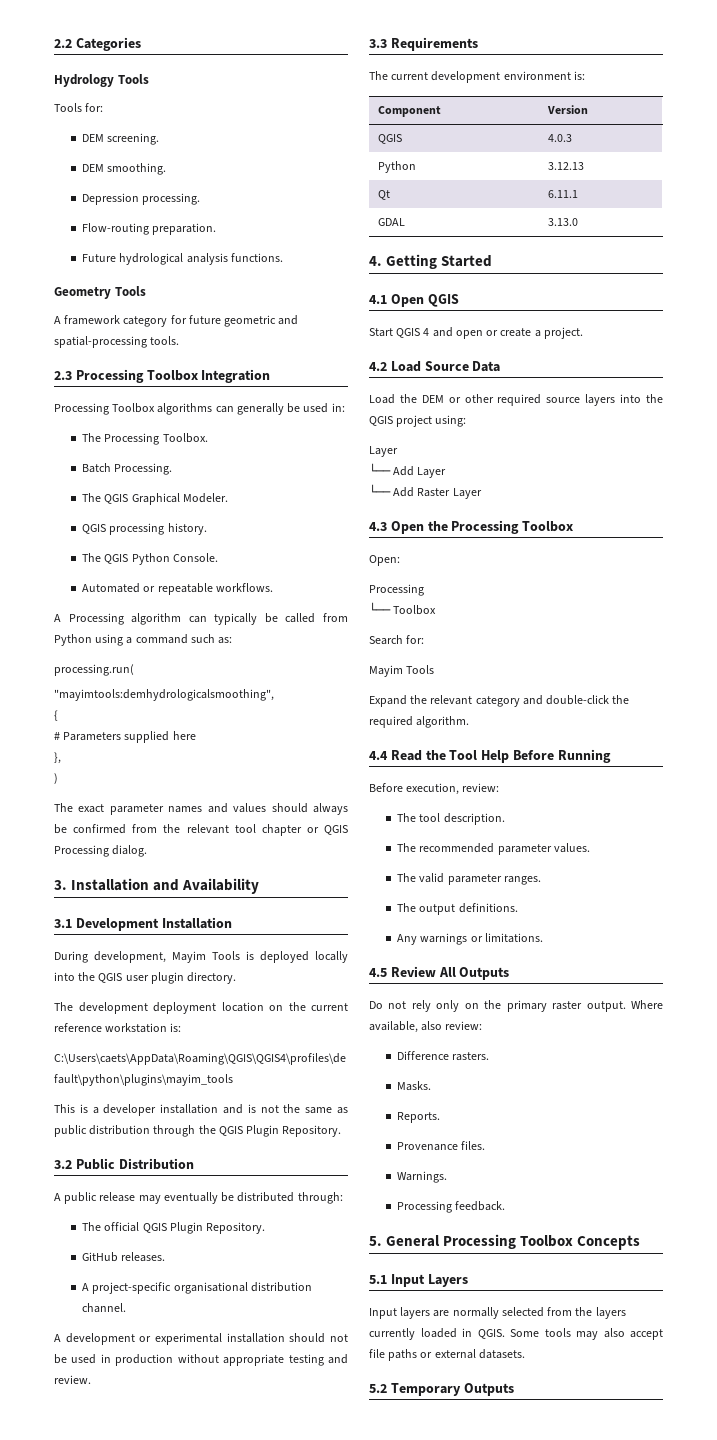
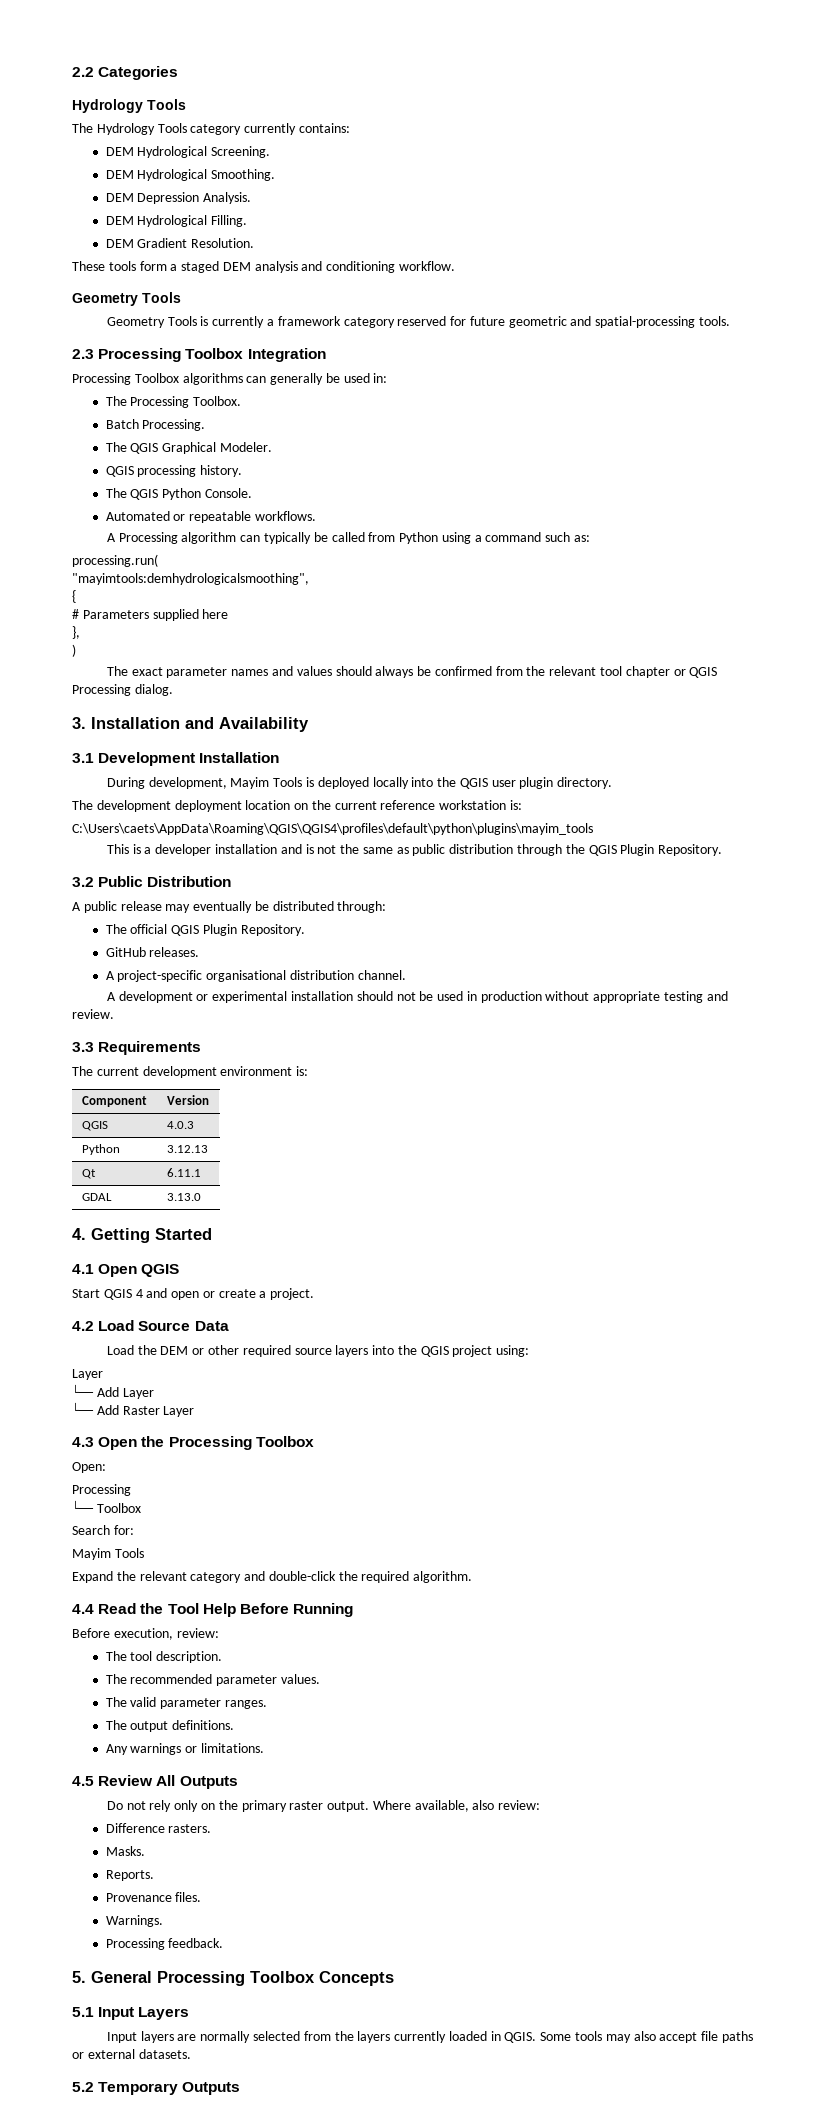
- Tools for:
- DEM screening.
- DEM smoothing.
- Depression processing.
- Flow-routing preparation.
- Future hydrological analysis functions.
+ The Hydrology Tools category currently contains:
+ DEM Hydrological Screening.
+ DEM Hydrological Smoothing.
+ DEM Depression Analysis.
+ DEM Hydrological Filling.
+ DEM Gradient Resolution.
+ These tools form a staged DEM analysis and conditioning workflow.
  Geometry Tools
- A framework category for future geometric and spatial-processing tools.
+ Geometry Tools is currently a framework category reserved for future geometric and spatial-processing tools.

